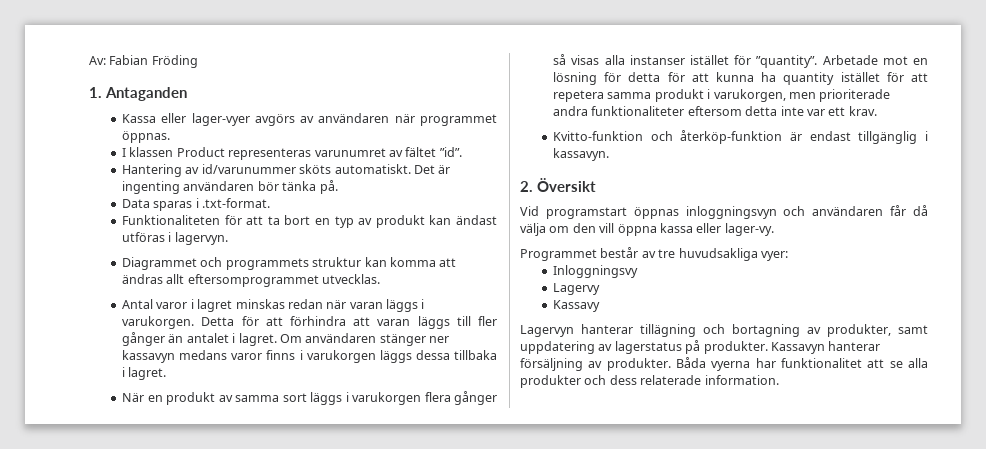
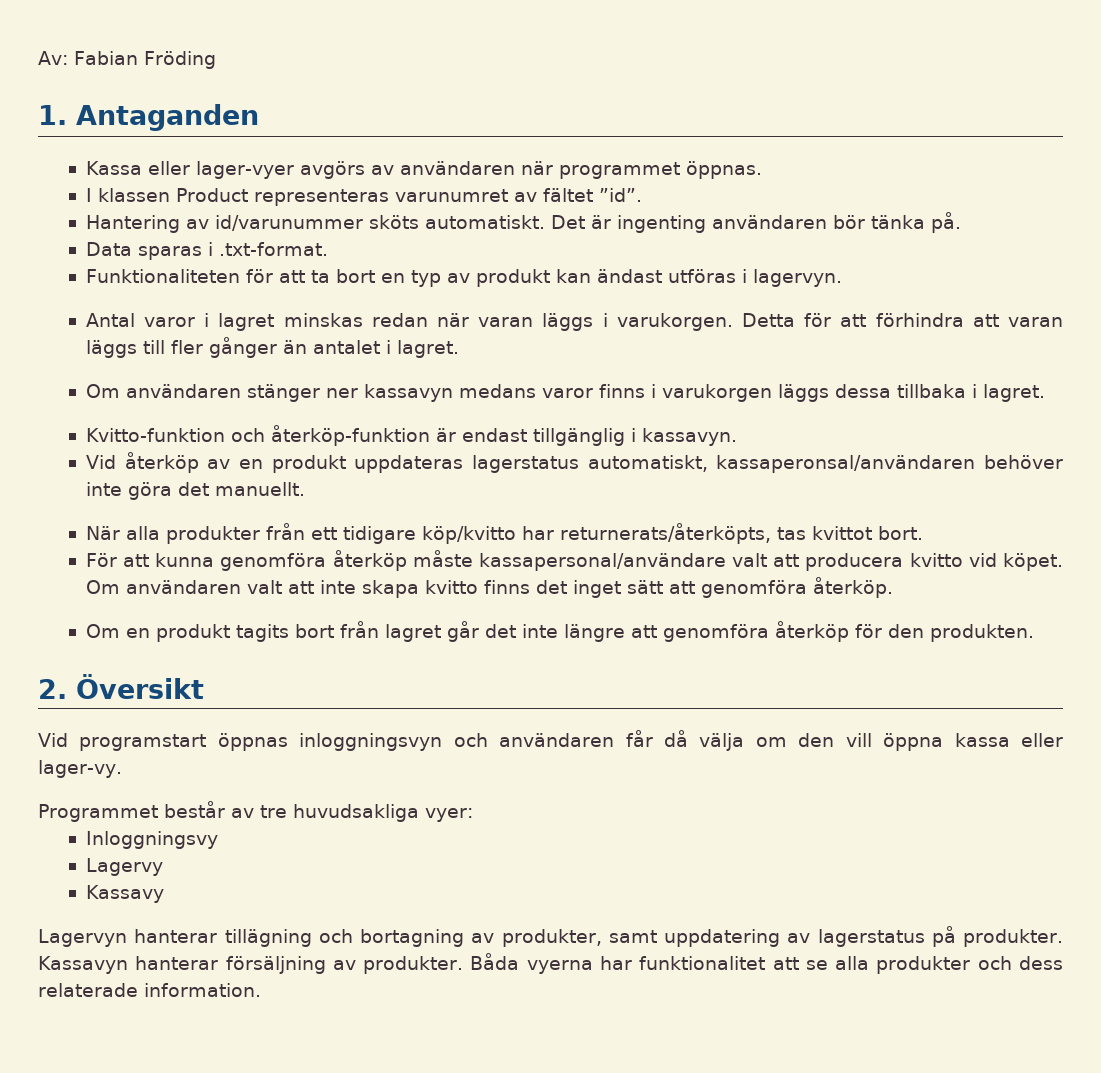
- Diagrammet och programmets struktur kan komma att ändras allt eftersomprogrammet utvecklas.
- Detta för att förhindra att varan läggs till fler gånger än antalet i lagret. Om användaren stänger ner kassavyn medans varor finns i varukorgen läggs dessa tillbaka i lagret.
+ Detta för att förhindra att varan läggs till fler gånger än antalet i lagret.
+ Om användaren stänger ner kassavyn medans varor finns i varukorgen läggs dessa tillbaka i lagret.
- När en produkt av samma sort läggs i varukorgen flera gånger så visas alla instanser istället för ”quantity”. Arbetade mot en lösning för detta för att kunna ha quantity istället för att repetera samma produkt i varukorgen, men prioriterade andra funktionaliteter eftersom detta inte var ett krav.
+ Vid återköp av en produkt uppdateras lagerstatus automatiskt, kassaperonsal/användaren behöver inte göra det manuellt.
+ När alla produkter från ett tidigare köp/kvitto har returnerats/återköpts, tas kvittot bort.
+ För att kunna genomföra återköp måste kassapersonal/användare valt att producera kvitto vid köpet. Om användaren valt att inte skapa kvitto finns det inget sätt att genomföra återköp.
+ Om en produkt tagits bort från lagret går det inte längre att genomföra återköp för den produkten.

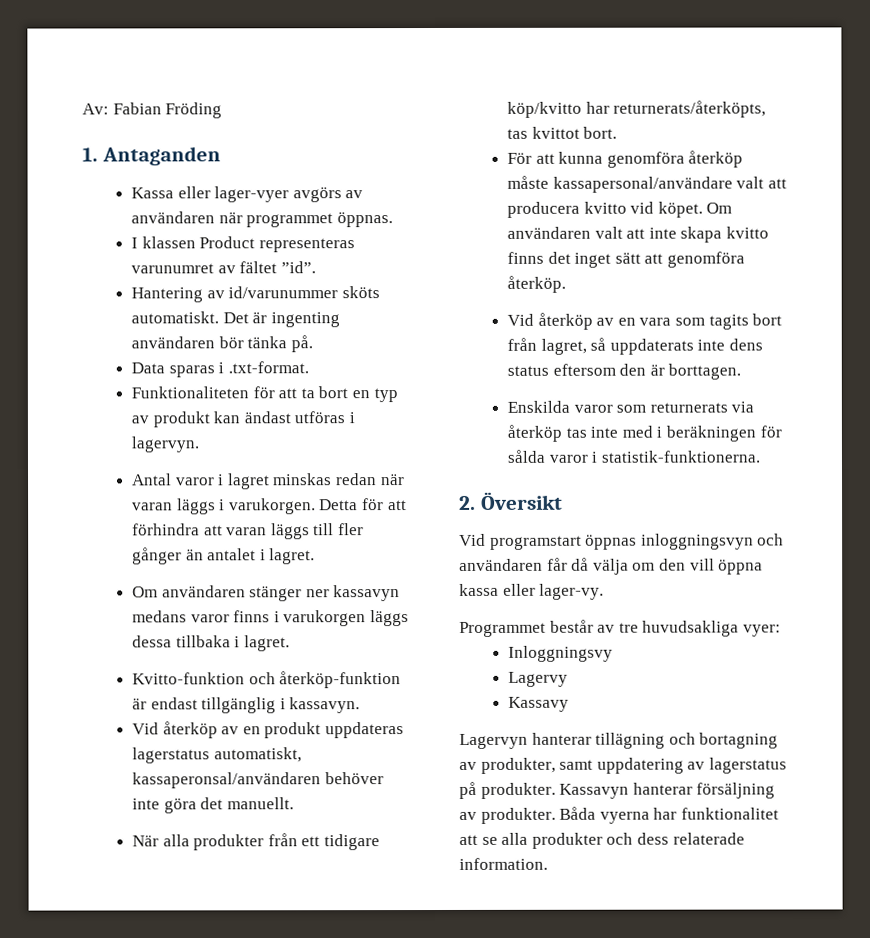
- Om en produkt tagits bort från lagret går det inte längre att genomföra återköp för den produkten.
+ Vid återköp av en vara som tagits bort från lagret, så uppdaterats inte dens status eftersom den är borttagen.
+ Enskilda varor som returnerats via återköp tas inte med i beräkningen för sålda varor i statistik-funktionerna.

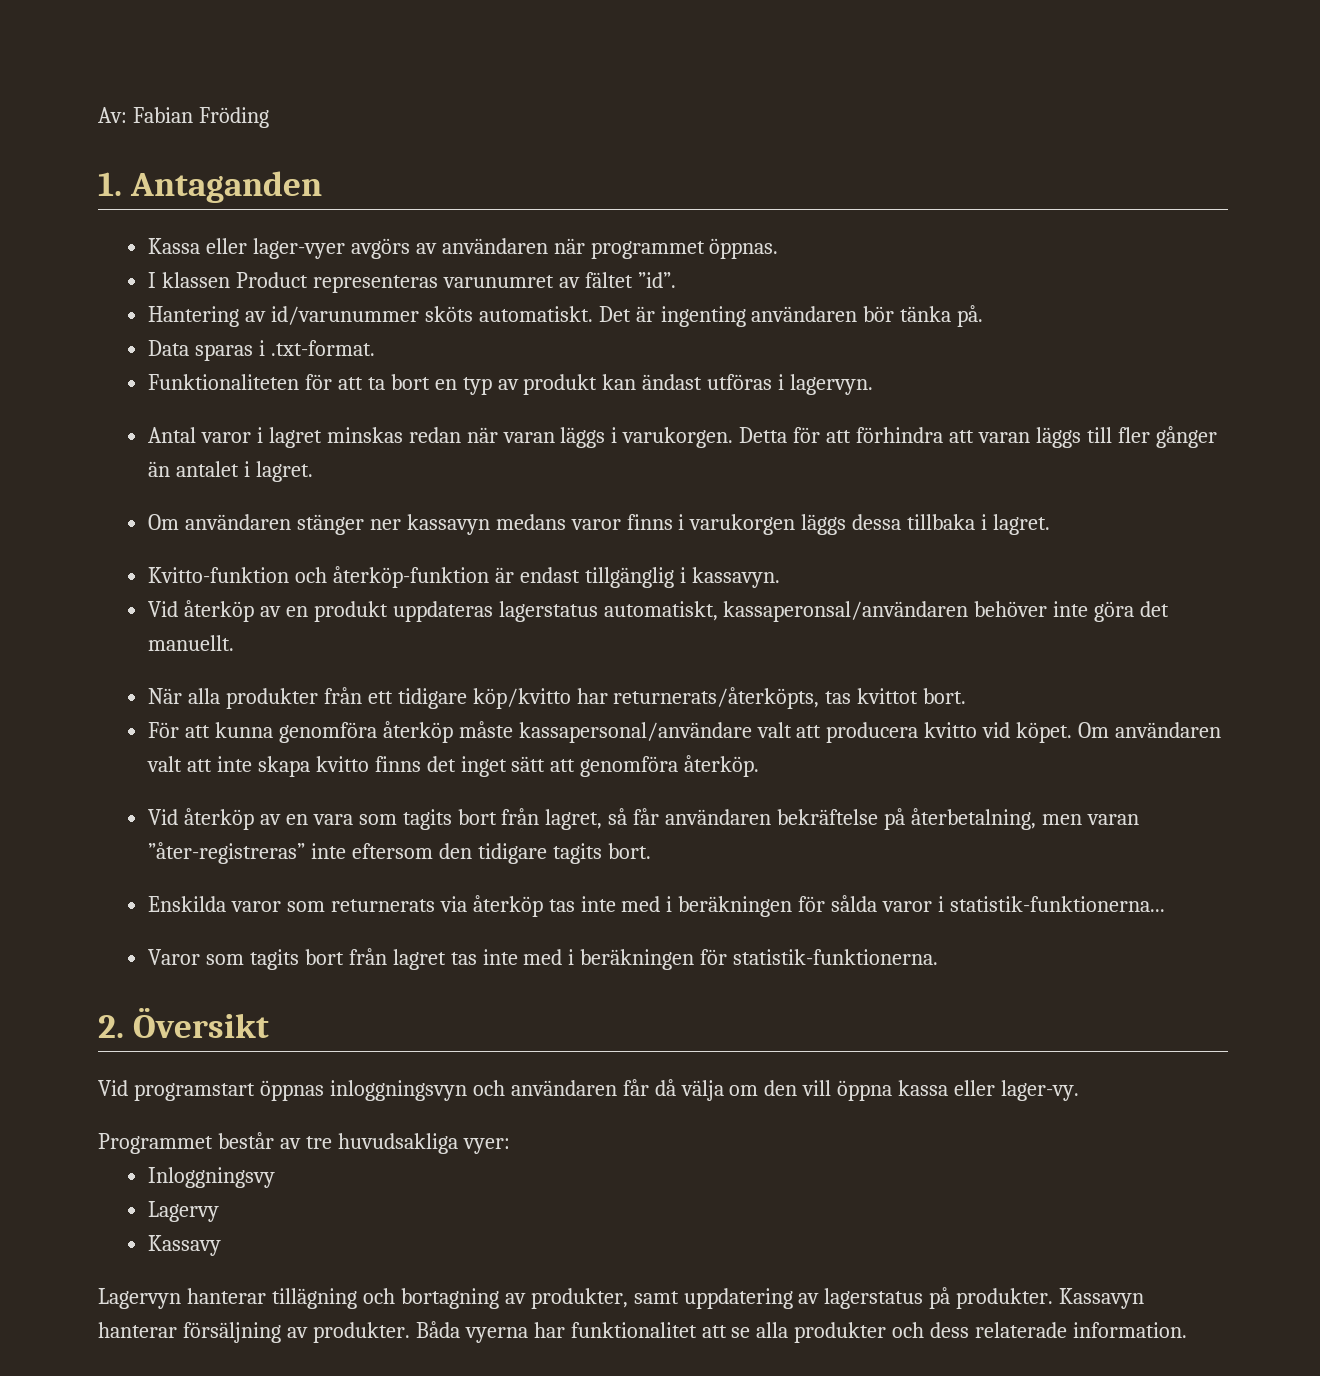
- Vid återköp av en vara som tagits bort från lagret, så uppdaterats inte dens status eftersom den är borttagen.
+ Vid återköp av en vara som tagits bort från lagret, så får användaren bekräftelse på återbetalning, men varan ”åter-registreras” inte eftersom den tidigare tagits bort.
- Enskilda varor som returnerats via återköp tas inte med i beräkningen för sålda varor i statistik-funktionerna.
+ Enskilda varor som returnerats via återköp tas inte med i beräkningen för sålda varor i statistik-funktionerna...
+ Varor som tagits bort från lagret tas inte med i beräkningen för statistik-funktionerna.

